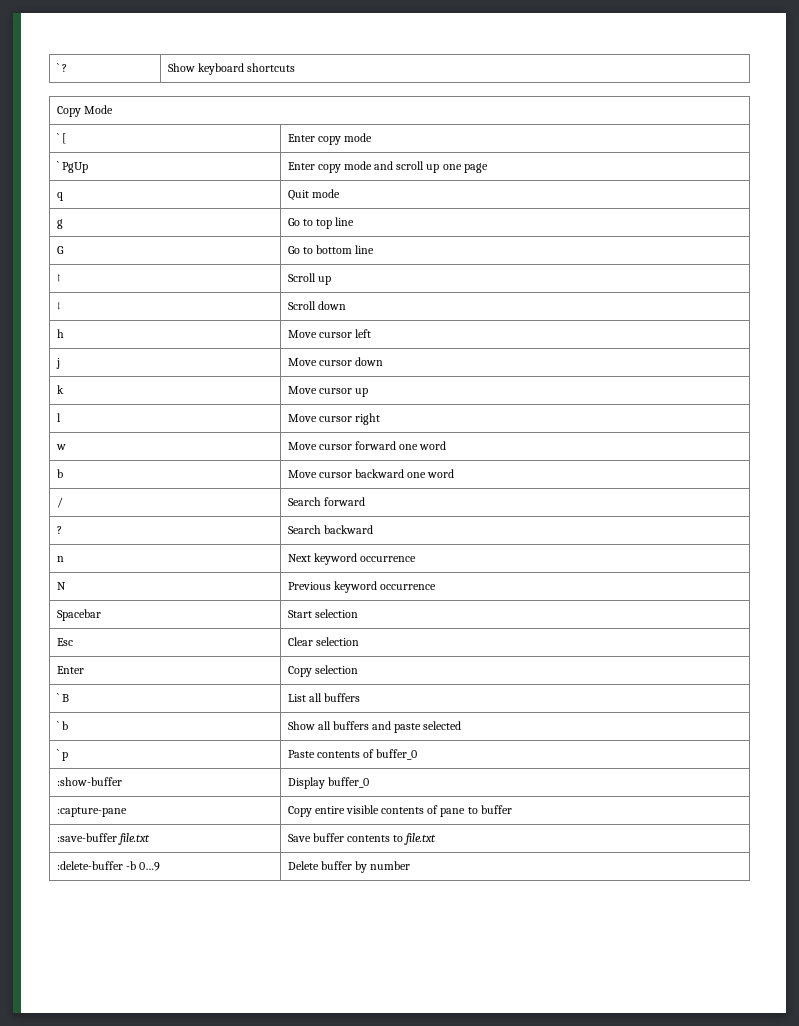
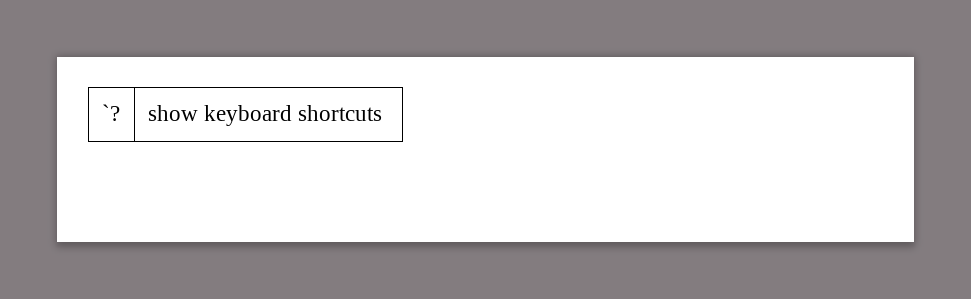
- ` ? | Show keyboard shortcuts
+ `? | show keyboard shortcuts
- Copy Mode
- ` [ | Enter copy mode
- ` PgUp | Enter copy mode and scroll up one page
- q | Quit mode
- g | Go to top line
- G | Go to bottom line
- ↑ | Scroll up
- ↓ | Scroll down
- h | Move cursor left
- j | Move cursor down
- k | Move cursor up
- l | Move cursor right
- w | Move cursor forward one word
- b | Move cursor backward one word
- / | Search forward
- ? | Search backward
- n | Next keyword occurrence
- N | Previous keyword occurrence
- Spacebar | Start selection
- Esc | Clear selection
- Enter | Copy selection
- ` B | List all buffers
- ` b | Show all buffers and paste selected
- ` p | Paste contents of buffer_0
- :show-buffer | Display buffer_0
- :capture-pane | Copy entire visible contents of pane to buffer
- :save-buffer file.txt | Save buffer contents to file.txt
- :delete-buffer -b 0…9 | Delete buffer by number

